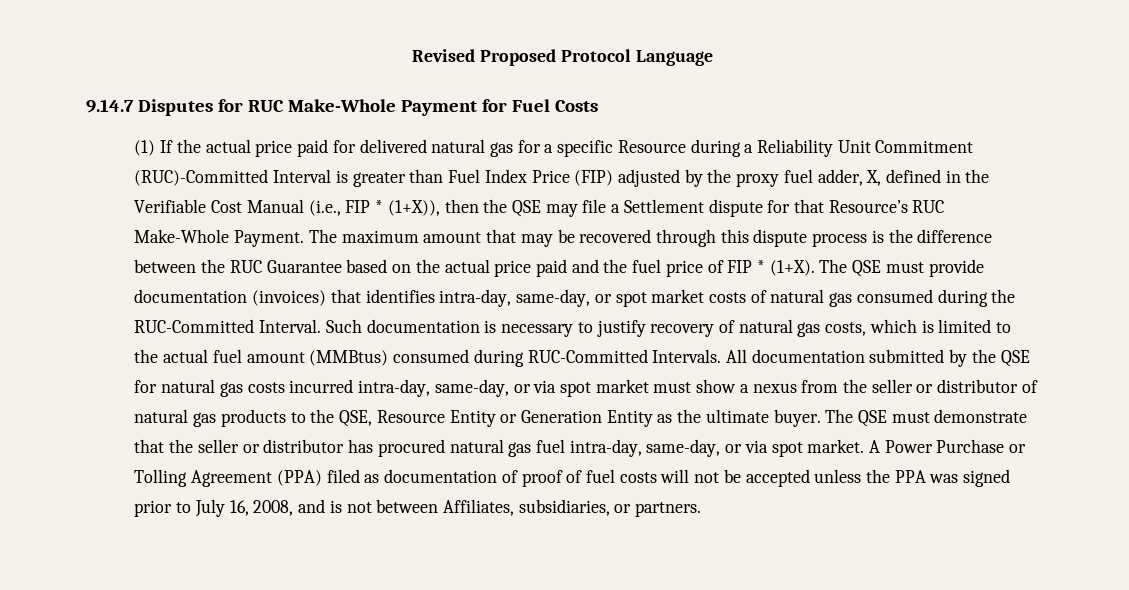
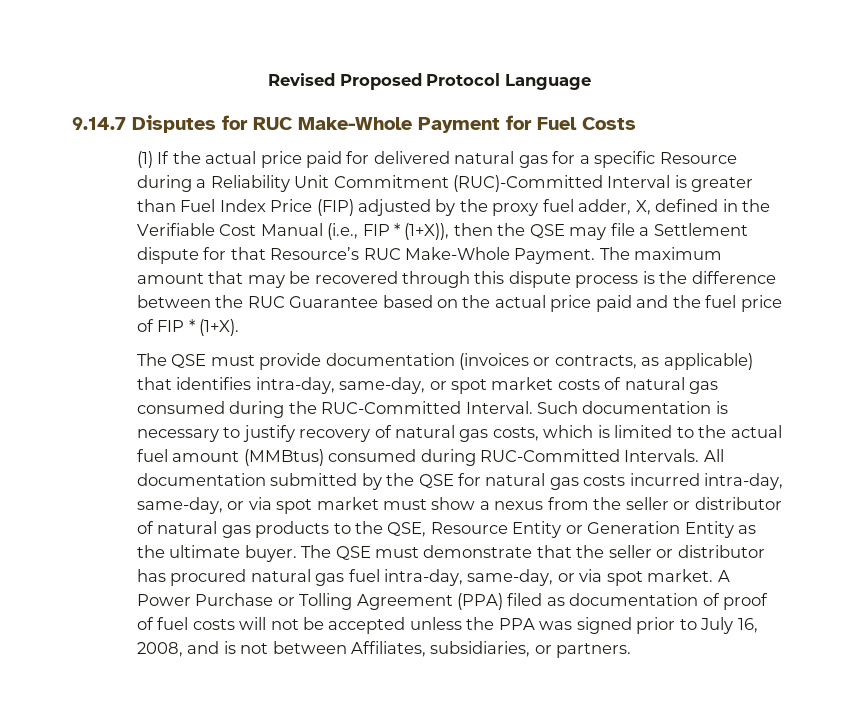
- The maximum amount that may be recovered through this dispute process is the difference between the RUC Guarantee based on the actual price paid and the fuel price of FIP * (1+X). The QSE must provide documentation (invoices) that identifies intra-day, same-day, or spot market costs of natural gas consumed during the RUC-Committed Interval.
+ The maximum amount that may be recovered through this dispute process is the difference between the RUC Guarantee based on the actual price paid and the fuel price of FIP * (1+X).
+ The QSE must provide documentation (invoices or contracts, as applicable) that identifies intra-day, same-day, or spot market costs of natural gas consumed during the RUC-Committed Interval.

